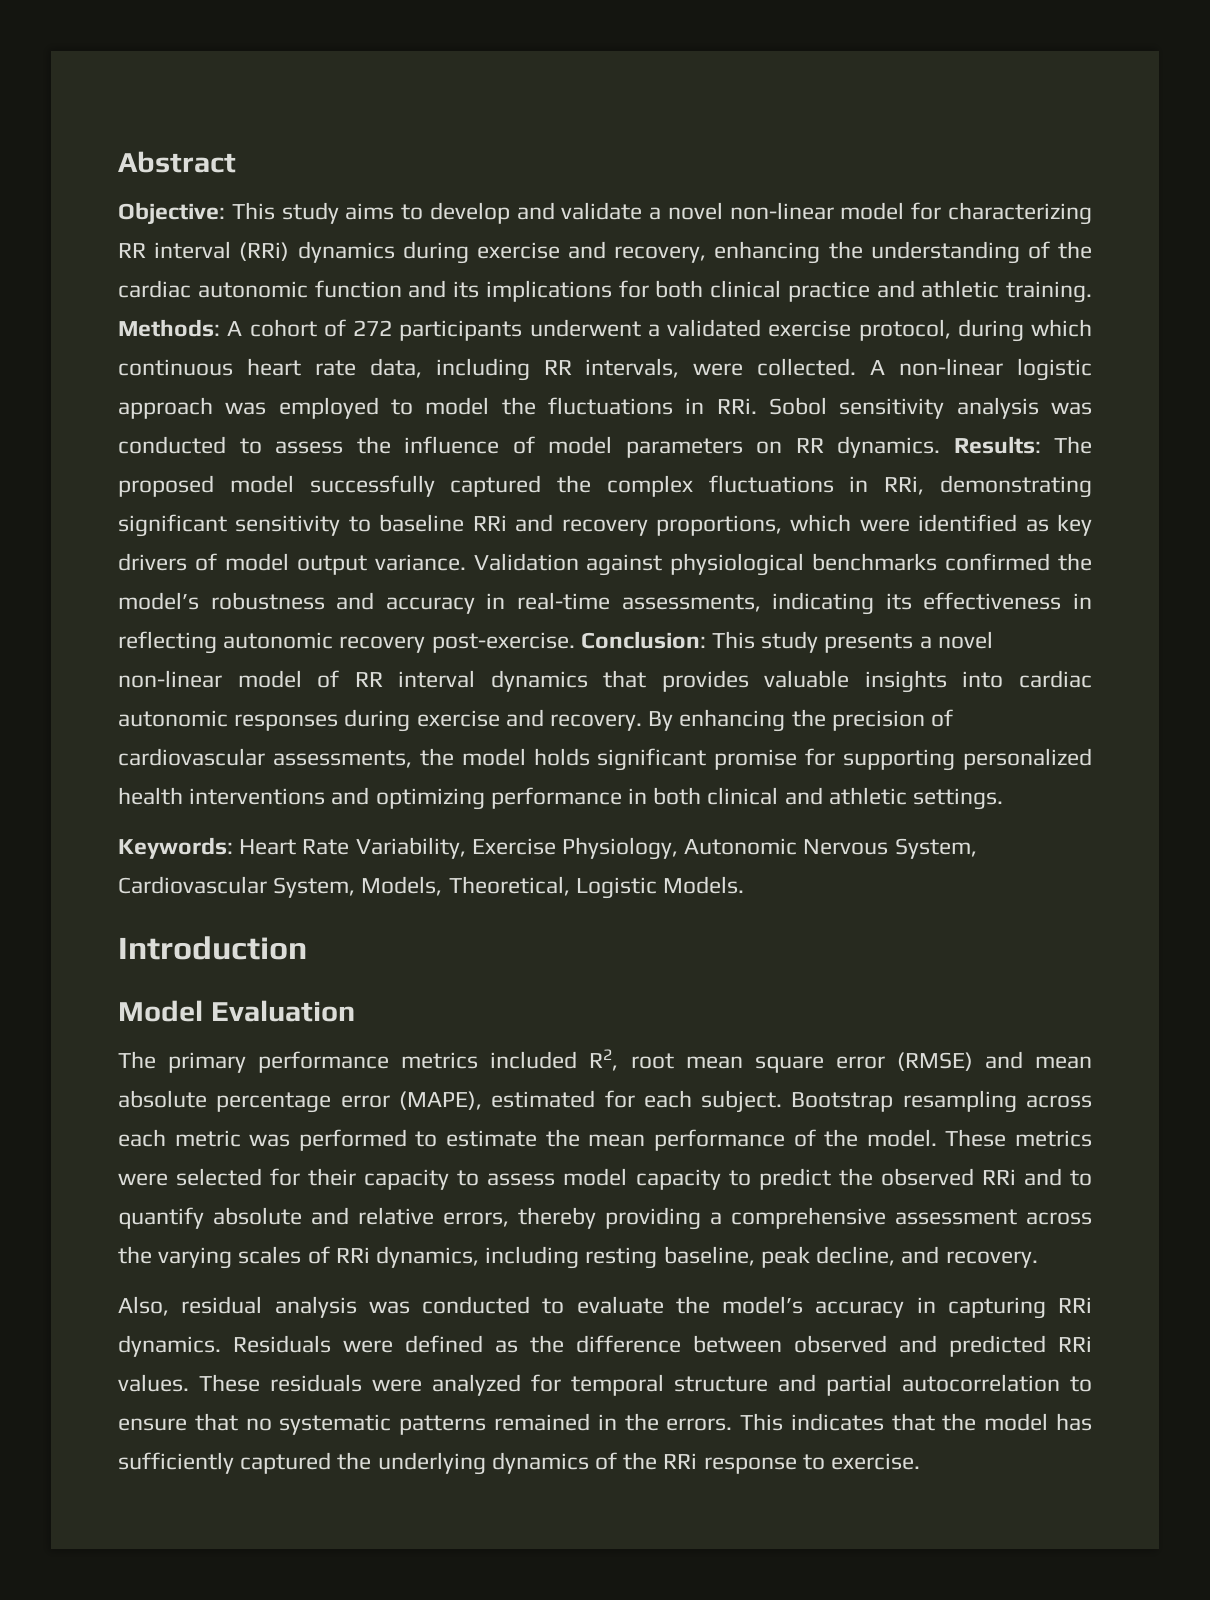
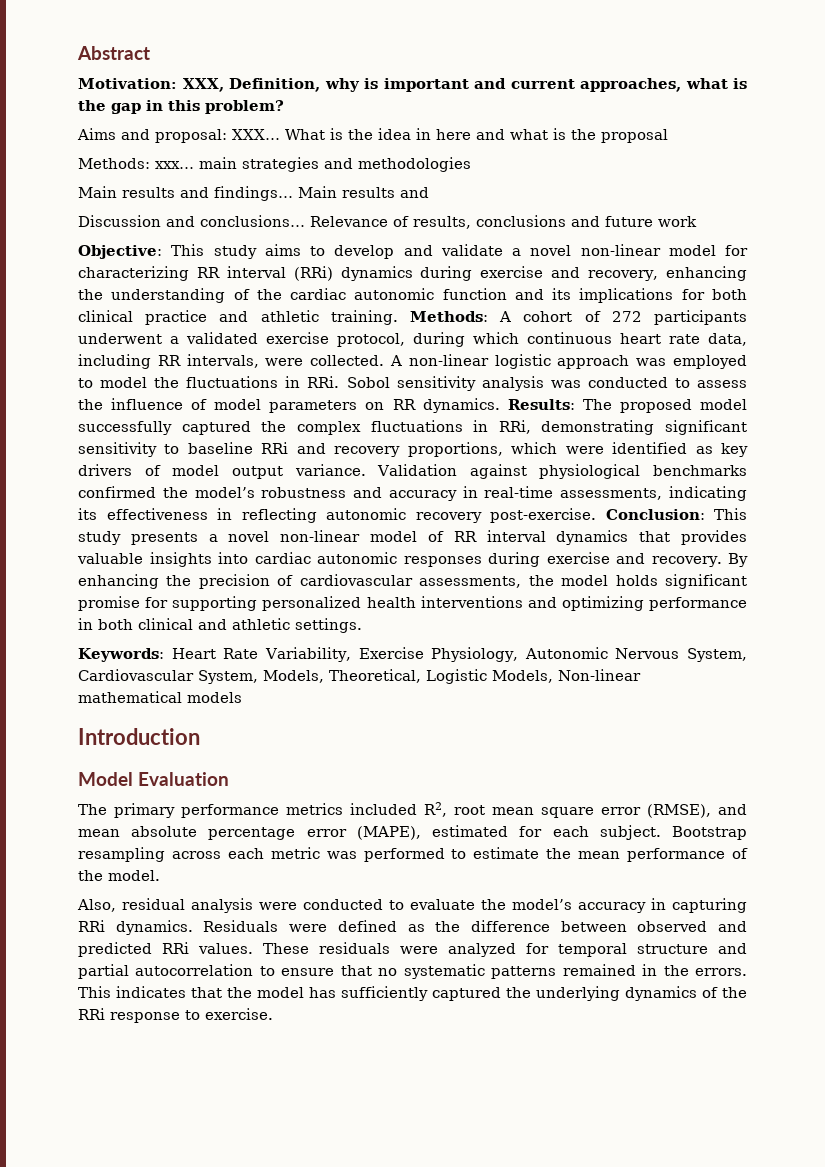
+ Motivation: XXX, Definition, why is important and current approaches, what is the gap in this problem?
+ Aims and proposal: XXX… What is the idea in here and what is the proposal
+ Methods: xxx… main strategies and methodologies
+ Main results and findings… Main results and
+ Discussion and conclusions… Relevance of results, conclusions and future work
- Keywords: Heart Rate Variability, Exercise Physiology, Autonomic Nervous System, Cardiovascular System, Models, Theoretical, Logistic Models.
+ Keywords: Heart Rate Variability, Exercise Physiology, Autonomic Nervous System, Cardiovascular System, Models, Theoretical, Logistic Models, Non-linear mathematical models
- The primary performance metrics included R2, root mean square error (RMSE) and mean absolute percentage error (MAPE), estimated for each subject.
+ The primary performance metrics included R2, root mean square error (RMSE), and mean absolute percentage error (MAPE), estimated for each subject.
- These metrics were selected for their capacity to assess model capacity to predict the observed RRi and to quantify absolute and relative errors, thereby providing a comprehensive assessment across the varying scales of RRi dynamics, including resting baseline, peak decline, and recovery.
- Also, residual analysis was conducted to evaluate the model’s accuracy in capturing RRi dynamics.
+ Also, residual analysis were conducted to evaluate the model’s accuracy in capturing RRi dynamics.

